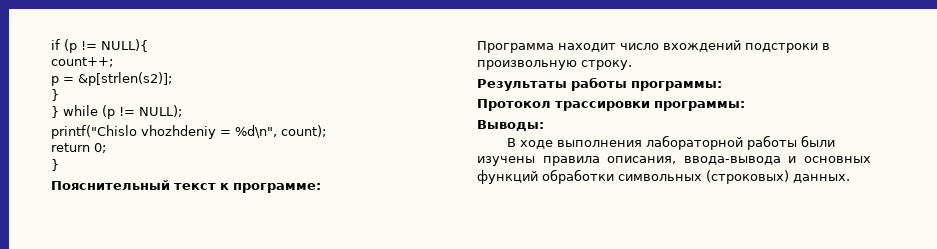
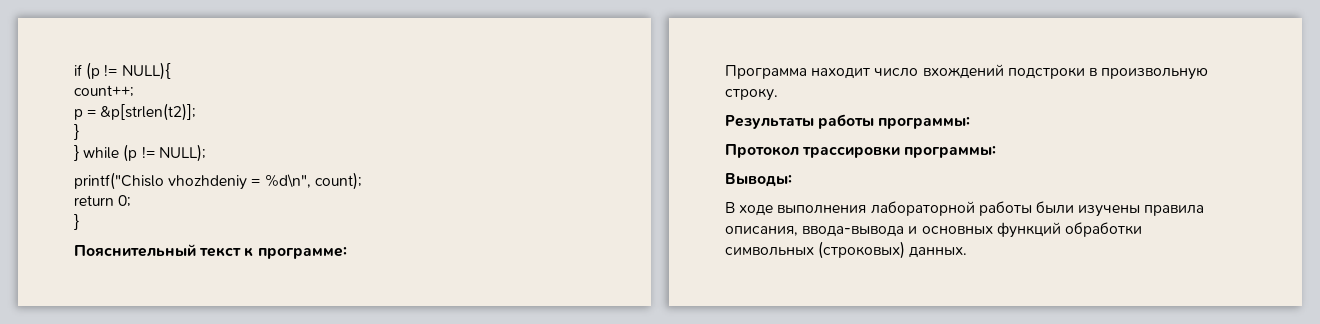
- p = &p[strlen(s2)];
+ p = &p[strlen(t2)];

